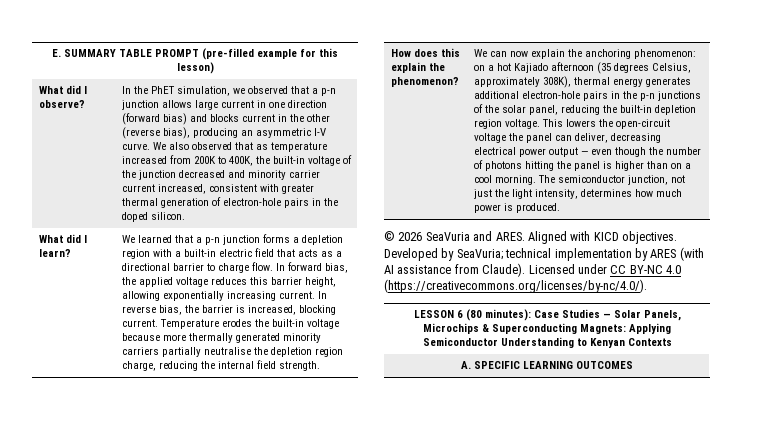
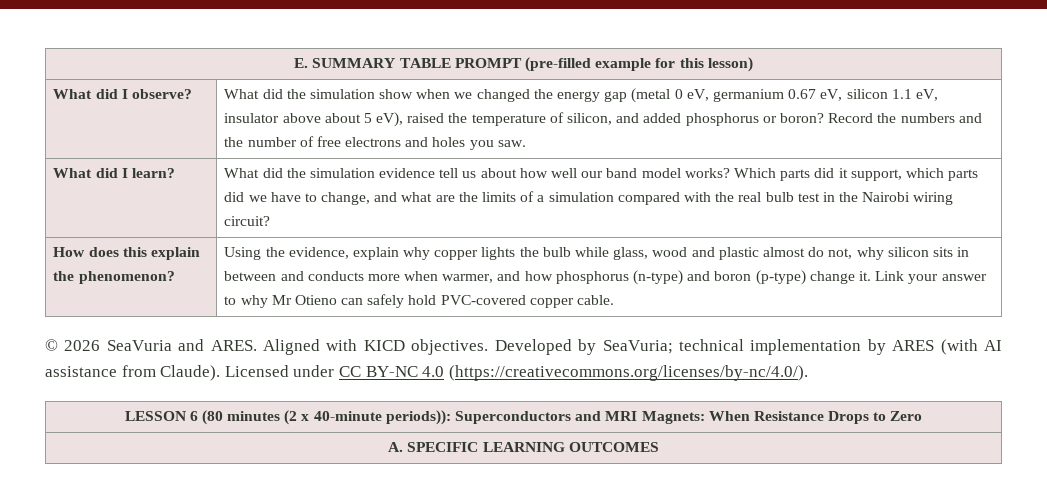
- In the PhET simulation, we observed that a p-n junction allows large current in one direction (forward bias) and blocks current in the other (reverse bias), producing an asymmetric I-V curve. We also observed that as temperature increased from 200K to 400K, the built-in voltage of the junction decreased and minority carrier current increased, consistent with greater thermal generation of electron-hole pairs in the doped silicon.
- What did I learn? | We learned that a p-n junction forms a depletion region with a built-in electric field that acts as a directional barrier to charge flow. In forward bias, the applied voltage reduces this barrier height, allowing exponentially increasing current. In reverse bias, the barrier is increased, blocking current. Temperature erodes the built-in voltage because more thermally generated minority carriers partially neutralise the depletion region charge, reducing the internal field strength.
+ What did the simulation show when we changed the energy gap (metal 0 eV, germanium 0.67 eV, silicon 1.1 eV, insulator above about 5 eV), raised the temperature of silicon, and added phosphorus or boron? Record the numbers and the number of free electrons and holes you saw.
+ What did I learn? | What did the simulation evidence tell us about how well our band model works? Which parts did it support, which parts did we have to change, and what are the limits of a simulation compared with the real bulb test in the Nairobi wiring circuit?
- We can now explain the anchoring phenomenon: on a hot Kajiado afternoon (35 degrees Celsius, approximately 308K), thermal energy generates additional electron-hole pairs in the p-n junctions of the solar panel, reducing the built-in depletion region voltage. This lowers the open-circuit voltage the panel can deliver, decreasing electrical power output — even though the number of photons hitting the panel is higher than on a cool morning. The semiconductor junction, not just the light intensity, determines how much power is produced.
+ Using the evidence, explain why copper lights the bulb while glass, wood and plastic almost do not, why silicon sits in between and conducts more when warmer, and how phosphorus (n-type) and boron (p-type) change it. Link your answer to why Mr Otieno can safely hold PVC-covered copper cable.
- LESSON 6 (80 minutes): Case Studies — Solar Panels, Microchips & Superconducting Magnets: Applying Semiconductor Understanding to Kenyan Contexts
+ LESSON 6 (80 minutes (2 x 40-minute periods)): Superconductors and MRI Magnets: When Resistance Drops to Zero

